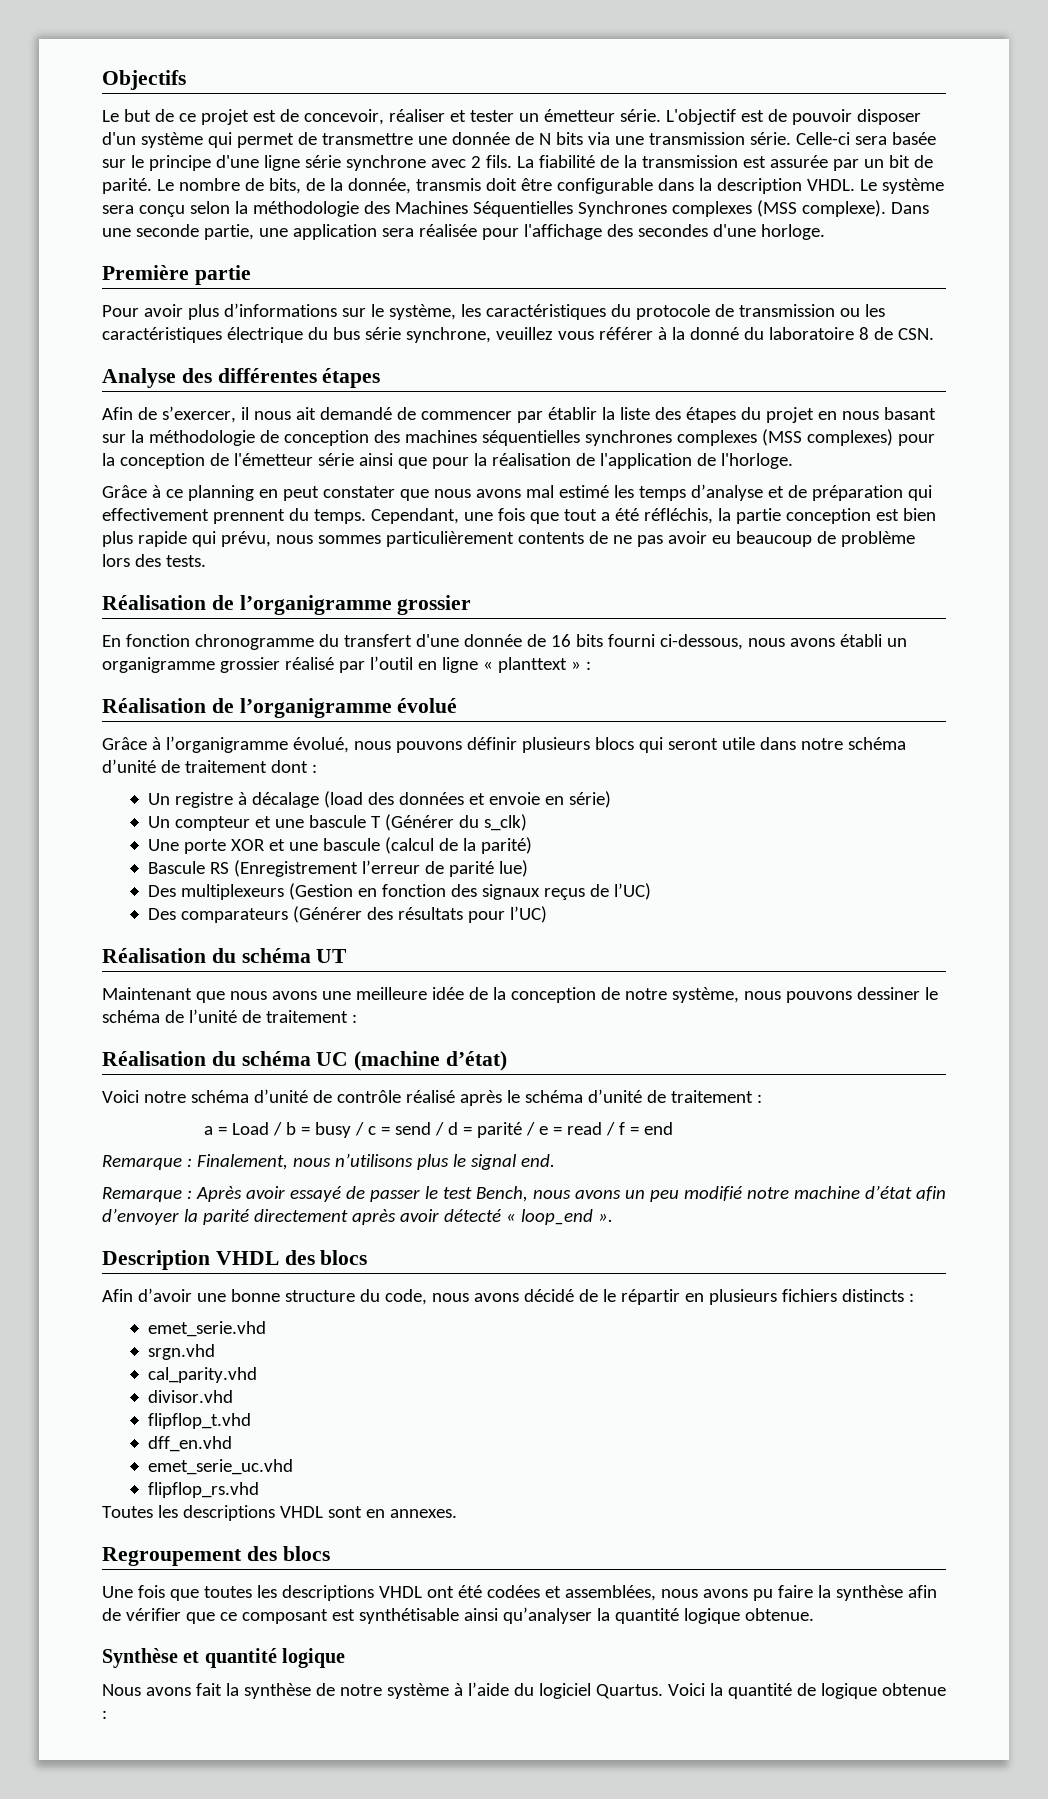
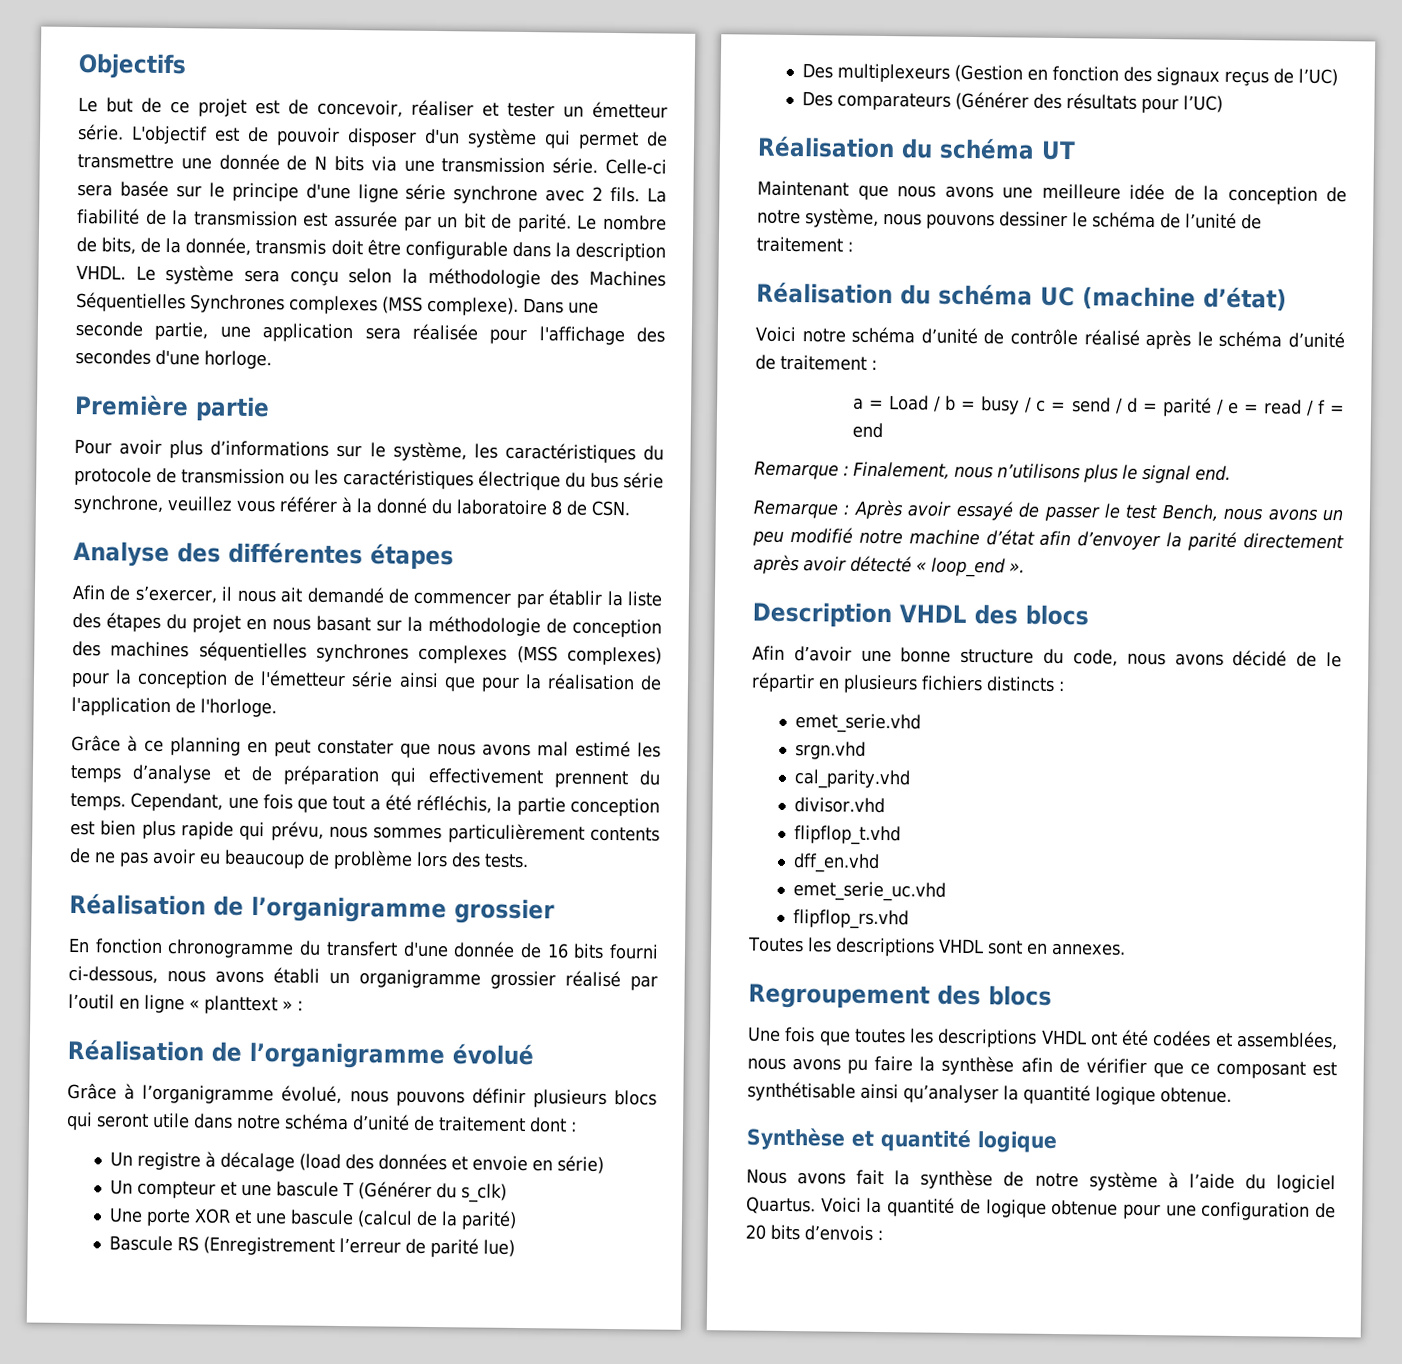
- Voici la quantité de logique obtenue :
+ Voici la quantité de logique obtenue pour une configuration de 20 bits d’envois :

